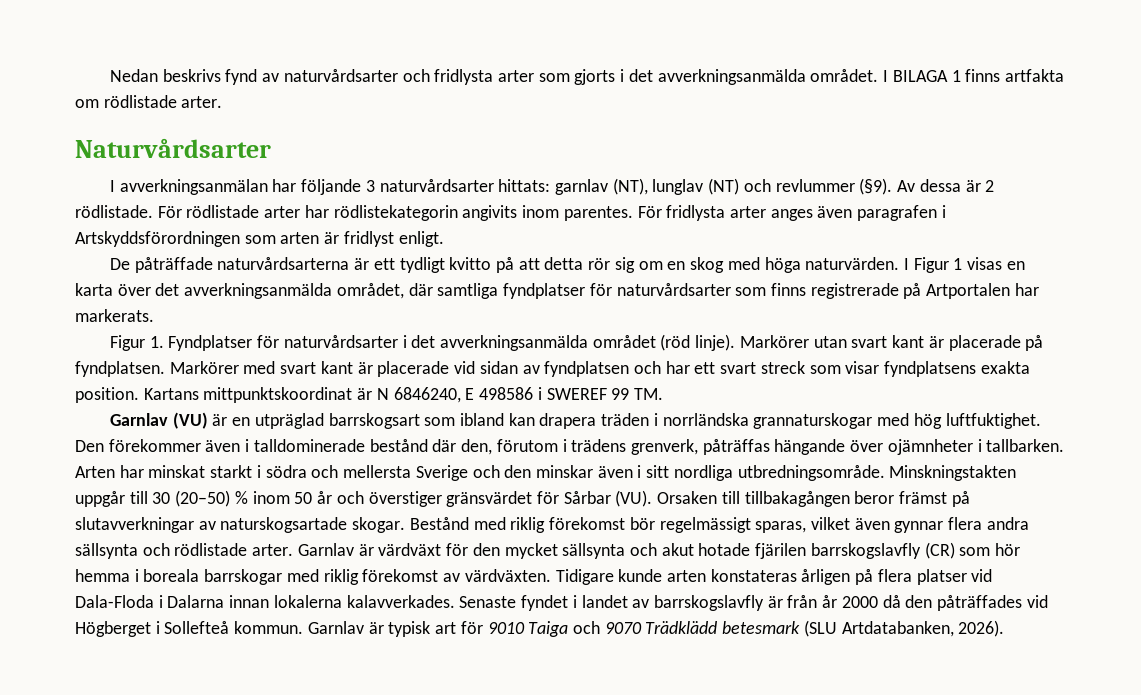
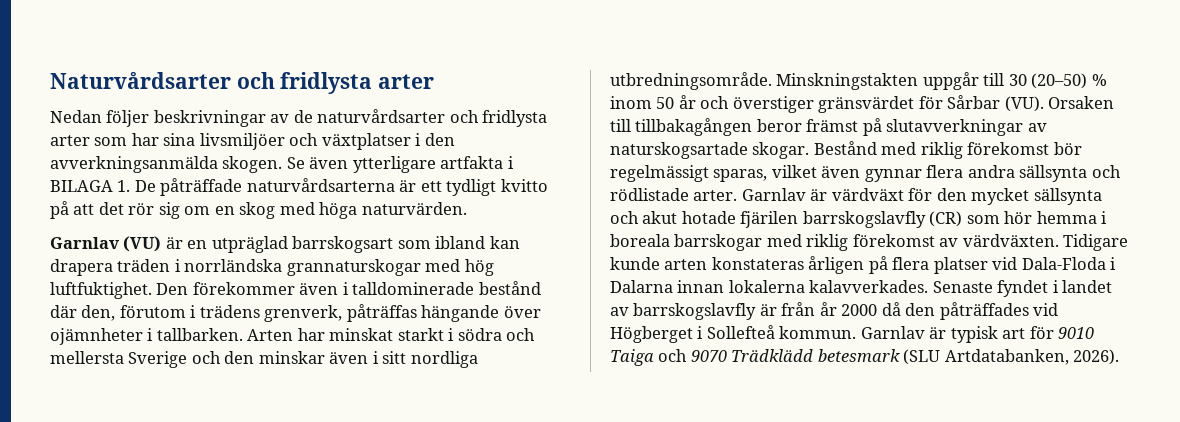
- Nedan beskrivs fynd av naturvårdsarter och fridlysta arter som gjorts i det avverkningsanmälda området. I BILAGA 1 finns artfakta om rödlistade arter.
- Naturvårdsarter
- I avverkningsanmälan har följande 3 naturvårdsarter hittats: garnlav (NT), lunglav (NT) och revlummer (§9). Av dessa är 2 rödlistade. För rödlistade arter har rödlistekategorin angivits inom parentes. För fridlysta arter anges även paragrafen i Artskyddsförordningen som arten är fridlyst enligt.
- De påträffade naturvårdsarterna är ett tydligt kvitto på att detta rör sig om en skog med höga naturvärden. I Figur 1 visas en karta över det avverkningsanmälda området, där samtliga fyndplatser för naturvårdsarter som finns registrerade på Artportalen har markerats.
- Figur 1. Fyndplatser för naturvårdsarter i det avverkningsanmälda området (röd linje). Markörer utan svart kant är placerade på fyndplatsen. Markörer med svart kant är placerade vid sidan av fyndplatsen och har ett svart streck som visar fyndplatsens exakta position. Kartans mittpunktskoordinat är N 6846240, E 498586 i SWEREF 99 TM.
+ Naturvårdsarter och fridlysta arter
+ Nedan följer beskrivningar av de naturvårdsarter och fridlysta arter som har sina livsmiljöer och växtplatser i den avverkningsanmälda skogen. Se även ytterligare artfakta i BILAGA 1. De påträffade naturvårdsarterna är ett tydligt kvitto på att det rör sig om en skog med höga naturvärden.

